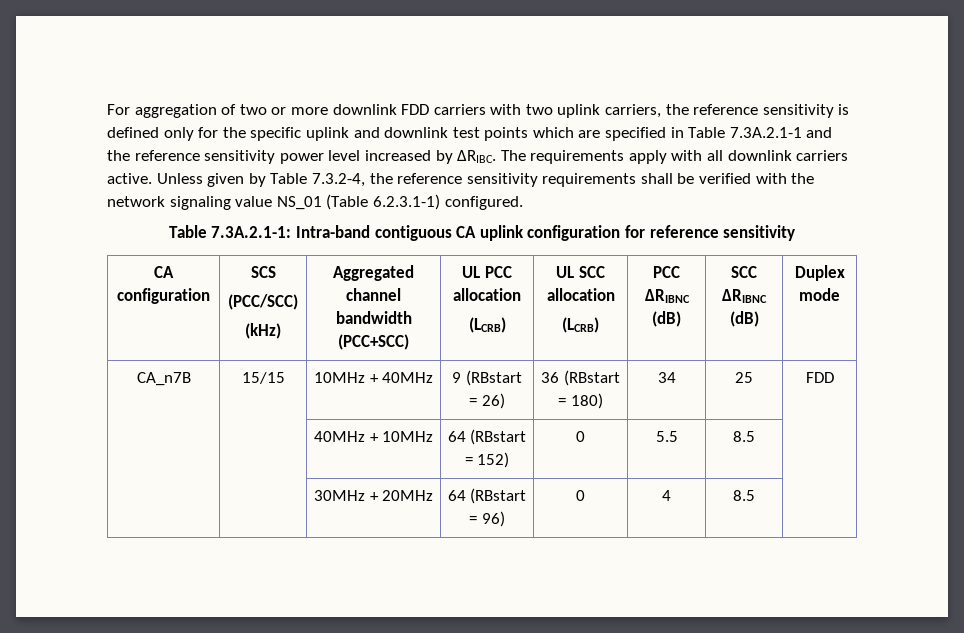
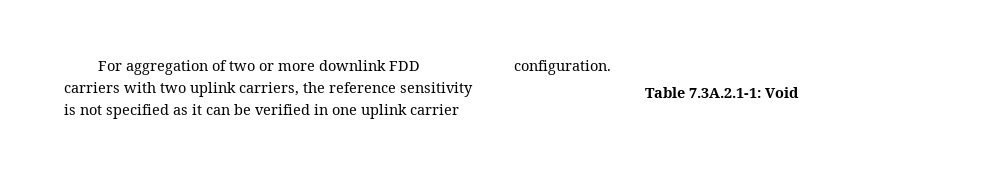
- For aggregation of two or more downlink FDD carriers with two uplink carriers, the reference sensitivity is defined only for the specific uplink and downlink test points which are specified in Table 7.3A.2.1-1 and the reference sensitivity power level increased by ΔRIBC. The requirements apply with all downlink carriers active. Unless given by Table 7.3.2-4, the reference sensitivity requirements shall be verified with the network signaling value NS_01 (Table 6.2.3.1-1) configured.
- Table 7.3A.2.1-1: Intra-band contiguous CA uplink configuration for reference sensitivity
- CA configuration | SCS
- (PCC/SCC)
- (kHz) | Aggregated channel bandwidth (PCC+SCC) | UL PCC allocation
- (LCRB) | UL SCC allocation
- (LCRB) | PCC ΔRIBNC (dB) | SCC ΔRIBNC (dB) | Duplex mode
- CA_n7B | 15/15 | 10MHz + 40MHz | 9 (RBstart = 26) | 36 (RBstart = 180) | 34 | 25 | FDD
- | | 40MHz + 10MHz | 64 (RBstart = 152) | 0 | 5.5 | 8.5 |
- | | 30MHz + 20MHz | 64 (RBstart = 96) | 0 | 4 | 8.5 |
+ For aggregation of two or more downlink FDD carriers with two uplink carriers, the reference sensitivity is not specified as it can be verified in one uplink carrier configuration.
+ Table 7.3A.2.1-1: Void

